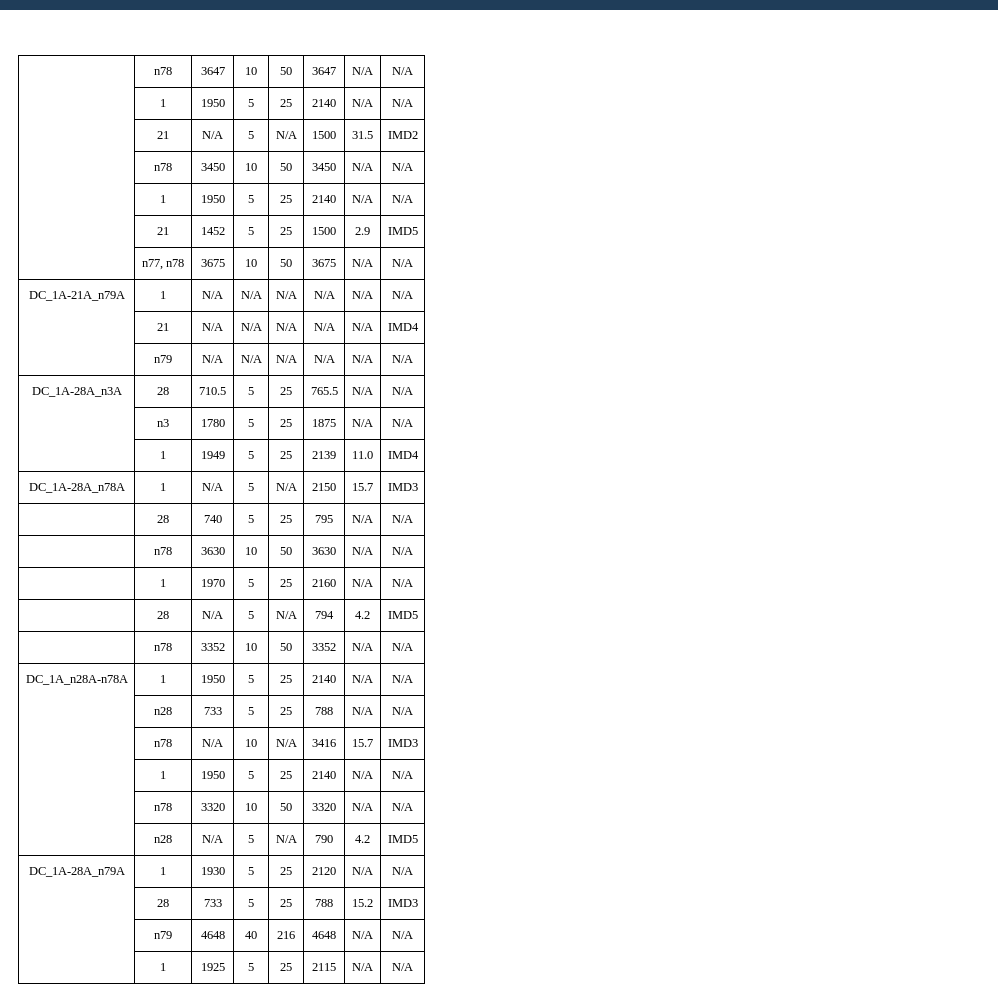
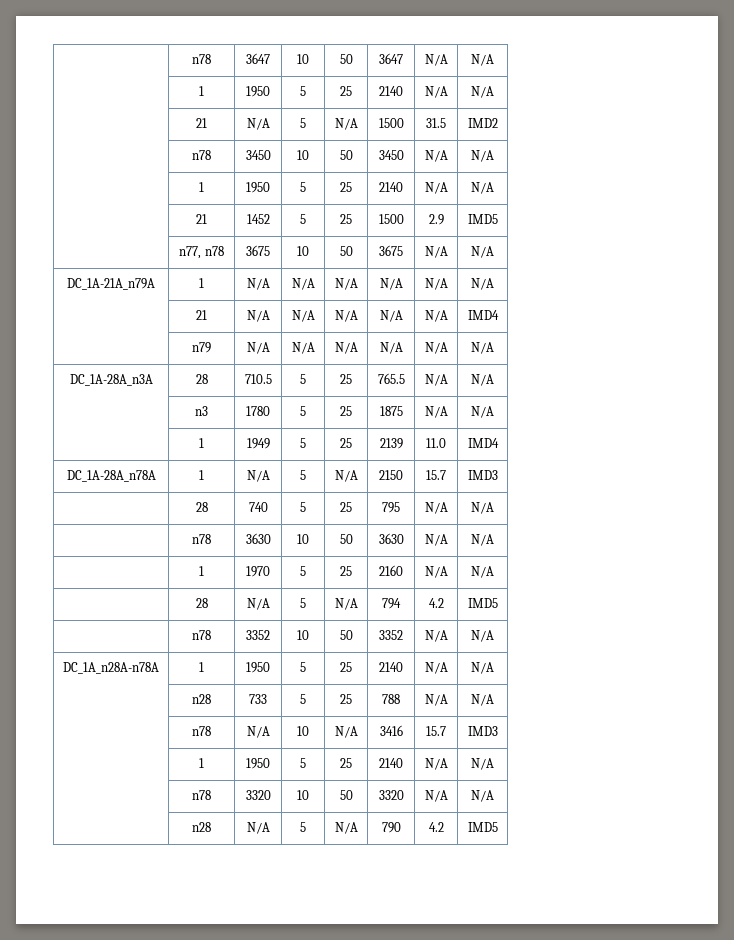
- DC_1A-28A_n79A | 1 | 1930 | 5 | 25 | 2120 | N/A | N/A
- | 28 | 733 | 5 | 25 | 788 | 15.2 | IMD3
- | n79 | 4648 | 40 | 216 | 4648 | N/A | N/A
- | 1 | 1925 | 5 | 25 | 2115 | N/A | N/A

